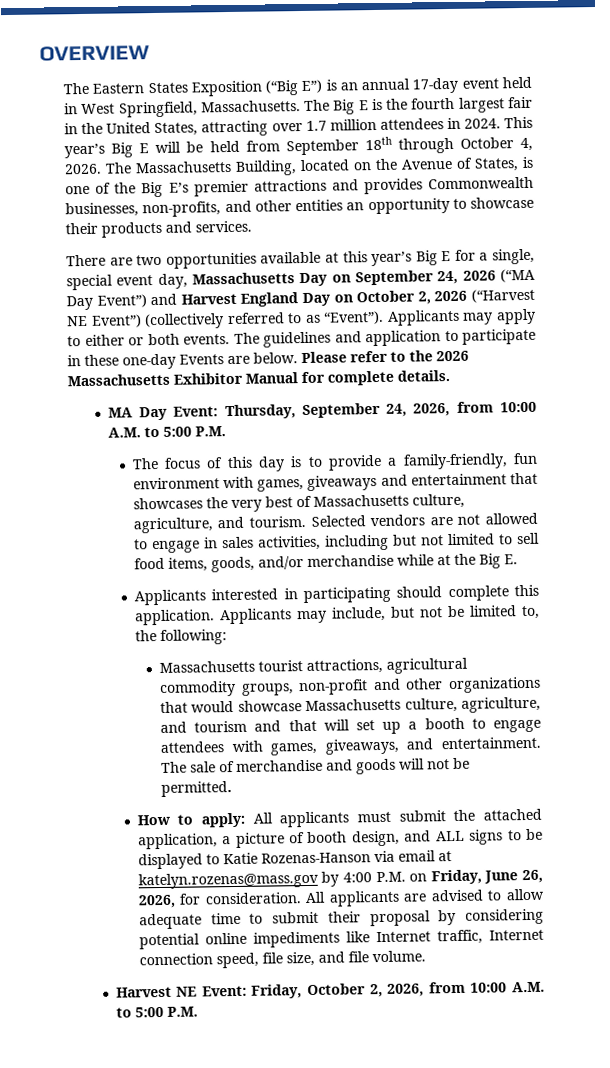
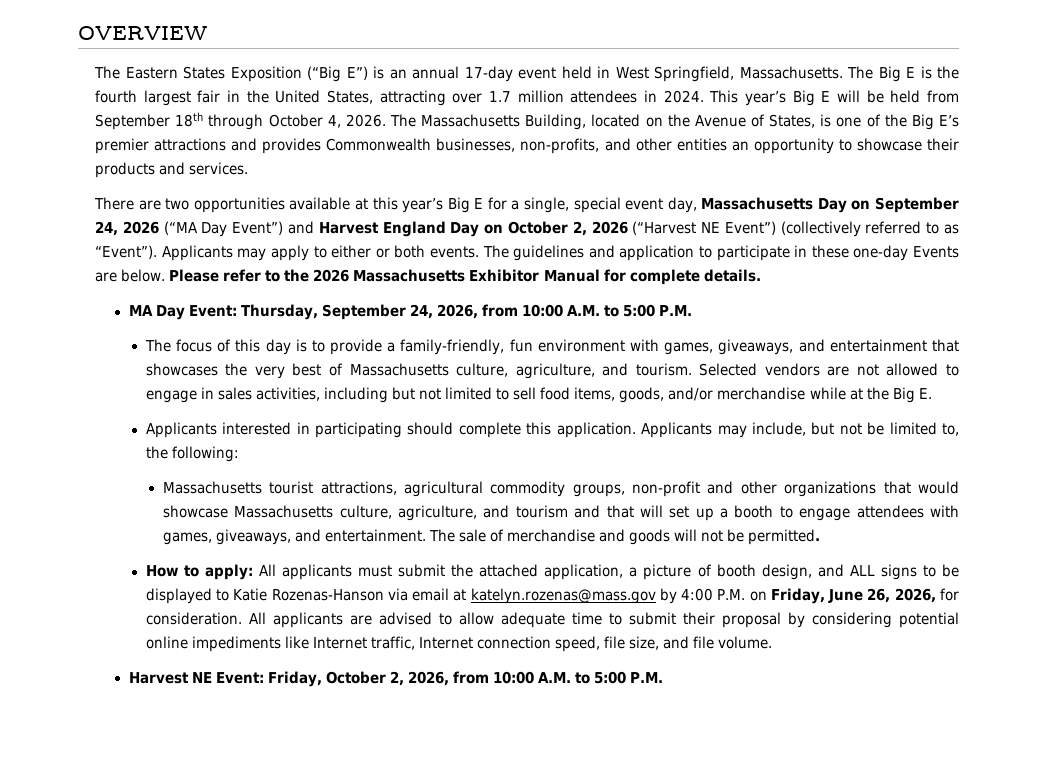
- The focus of this day is to provide a family-friendly, fun environment with games, giveaways and entertainment that showcases the very best of Massachusetts culture, agriculture, and tourism.
+ The focus of this day is to provide a family-friendly, fun environment with games, giveaways, and entertainment that showcases the very best of Massachusetts culture, agriculture, and tourism.

